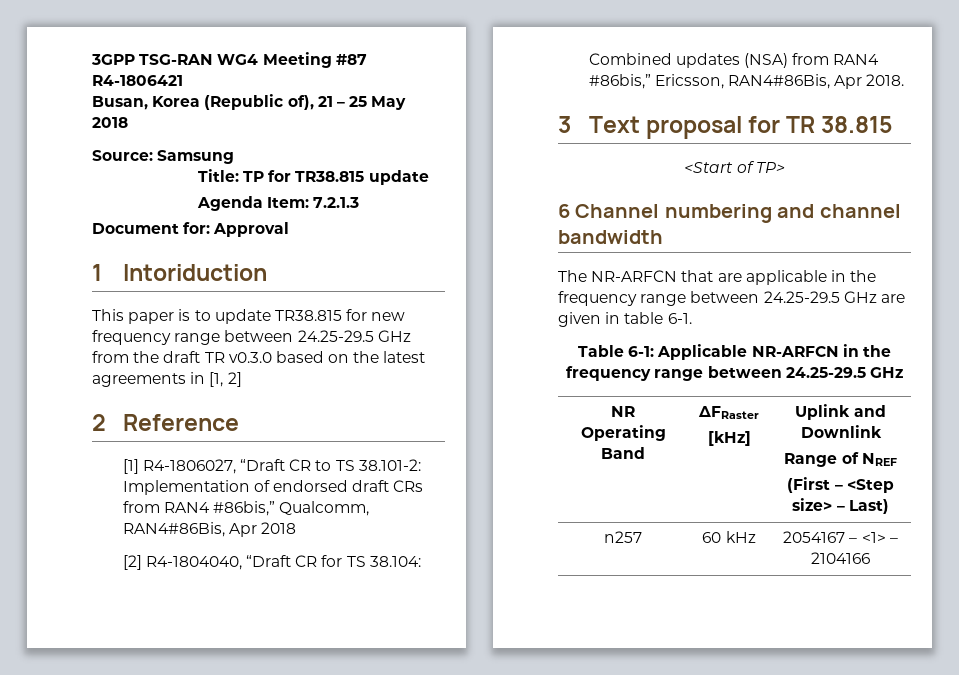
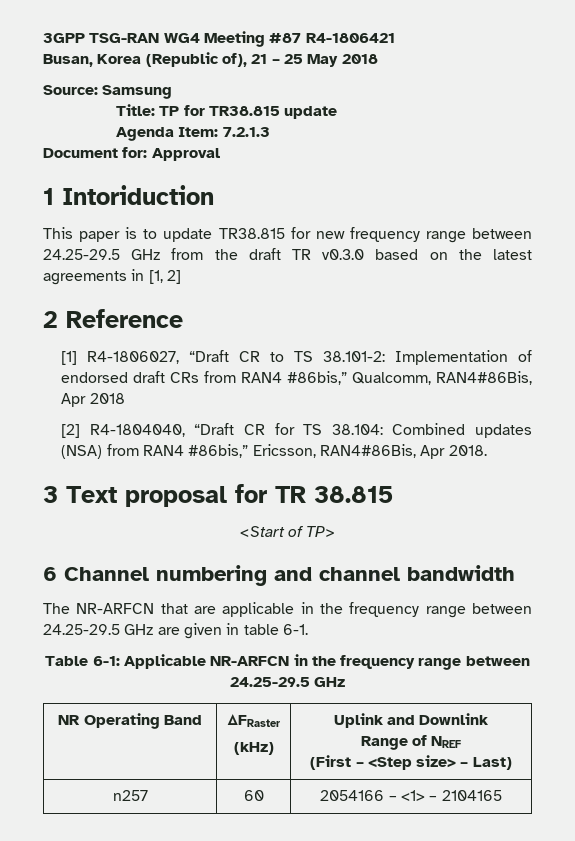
  NR Operating Band | ΔFRaster
- [kHz] | Uplink and Downlink
+ (kHz) | Uplink and Downlink
- n257 | 60 kHz | 2054167 – <1> – 2104166
+ n257 | 60 | 2054166 – <1> – 2104165

